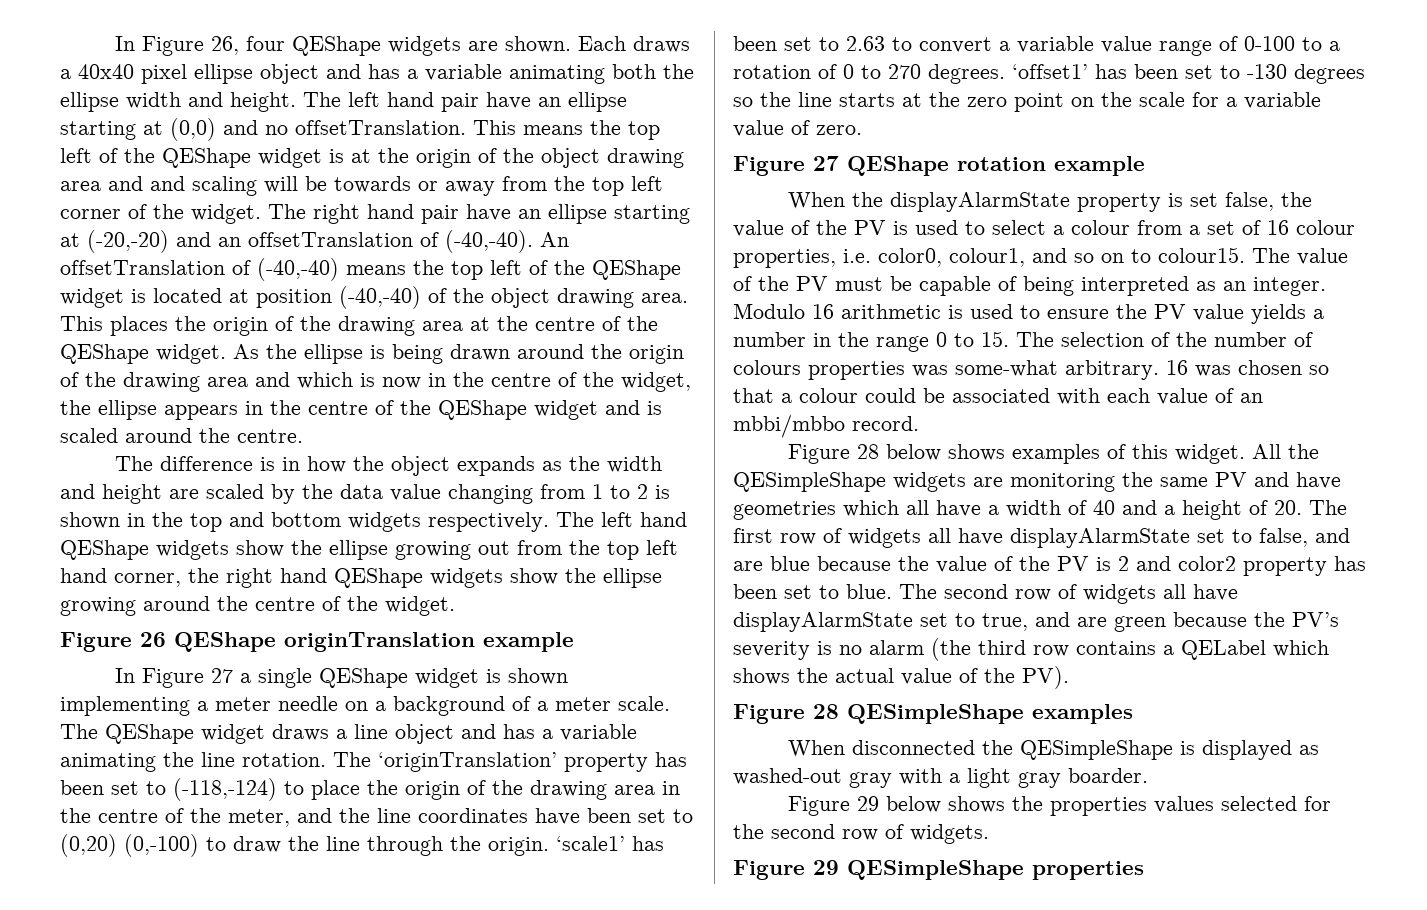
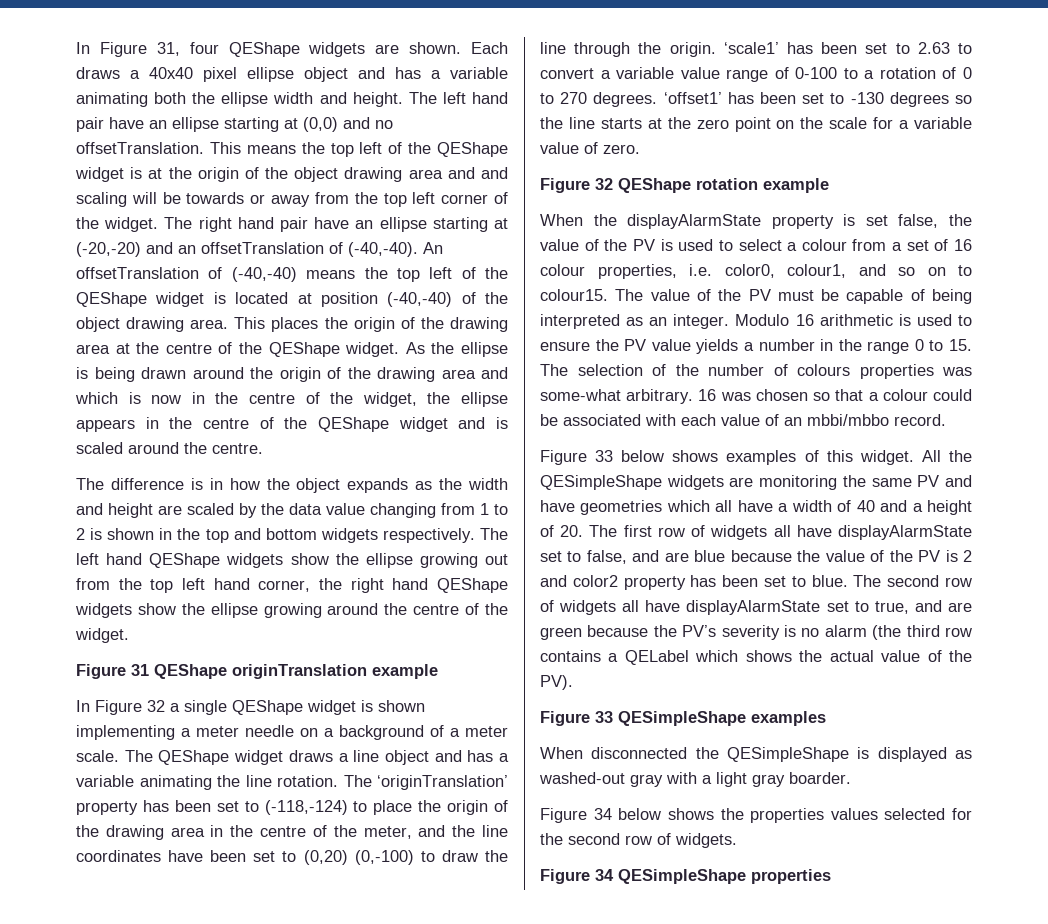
- In Figure 26, four QEShape widgets are shown.
+ In Figure 31, four QEShape widgets are shown.
- Figure 26 QEShape originTranslation example
+ Figure 31 QEShape originTranslation example
- In Figure 27 a single QEShape widget is shown implementing a meter needle on a background of a meter scale.
+ In Figure 32 a single QEShape widget is shown implementing a meter needle on a background of a meter scale.
- Figure 27 QEShape rotation example
+ Figure 32 QEShape rotation example
- Figure 28 below shows examples of this widget.
+ Figure 33 below shows examples of this widget.
- Figure 28 QESimpleShape examples
+ Figure 33 QESimpleShape examples
- Figure 29 below shows the properties values selected for the second row of widgets.
+ Figure 34 below shows the properties values selected for the second row of widgets.
- Figure 29 QESimpleShape properties
+ Figure 34 QESimpleShape properties

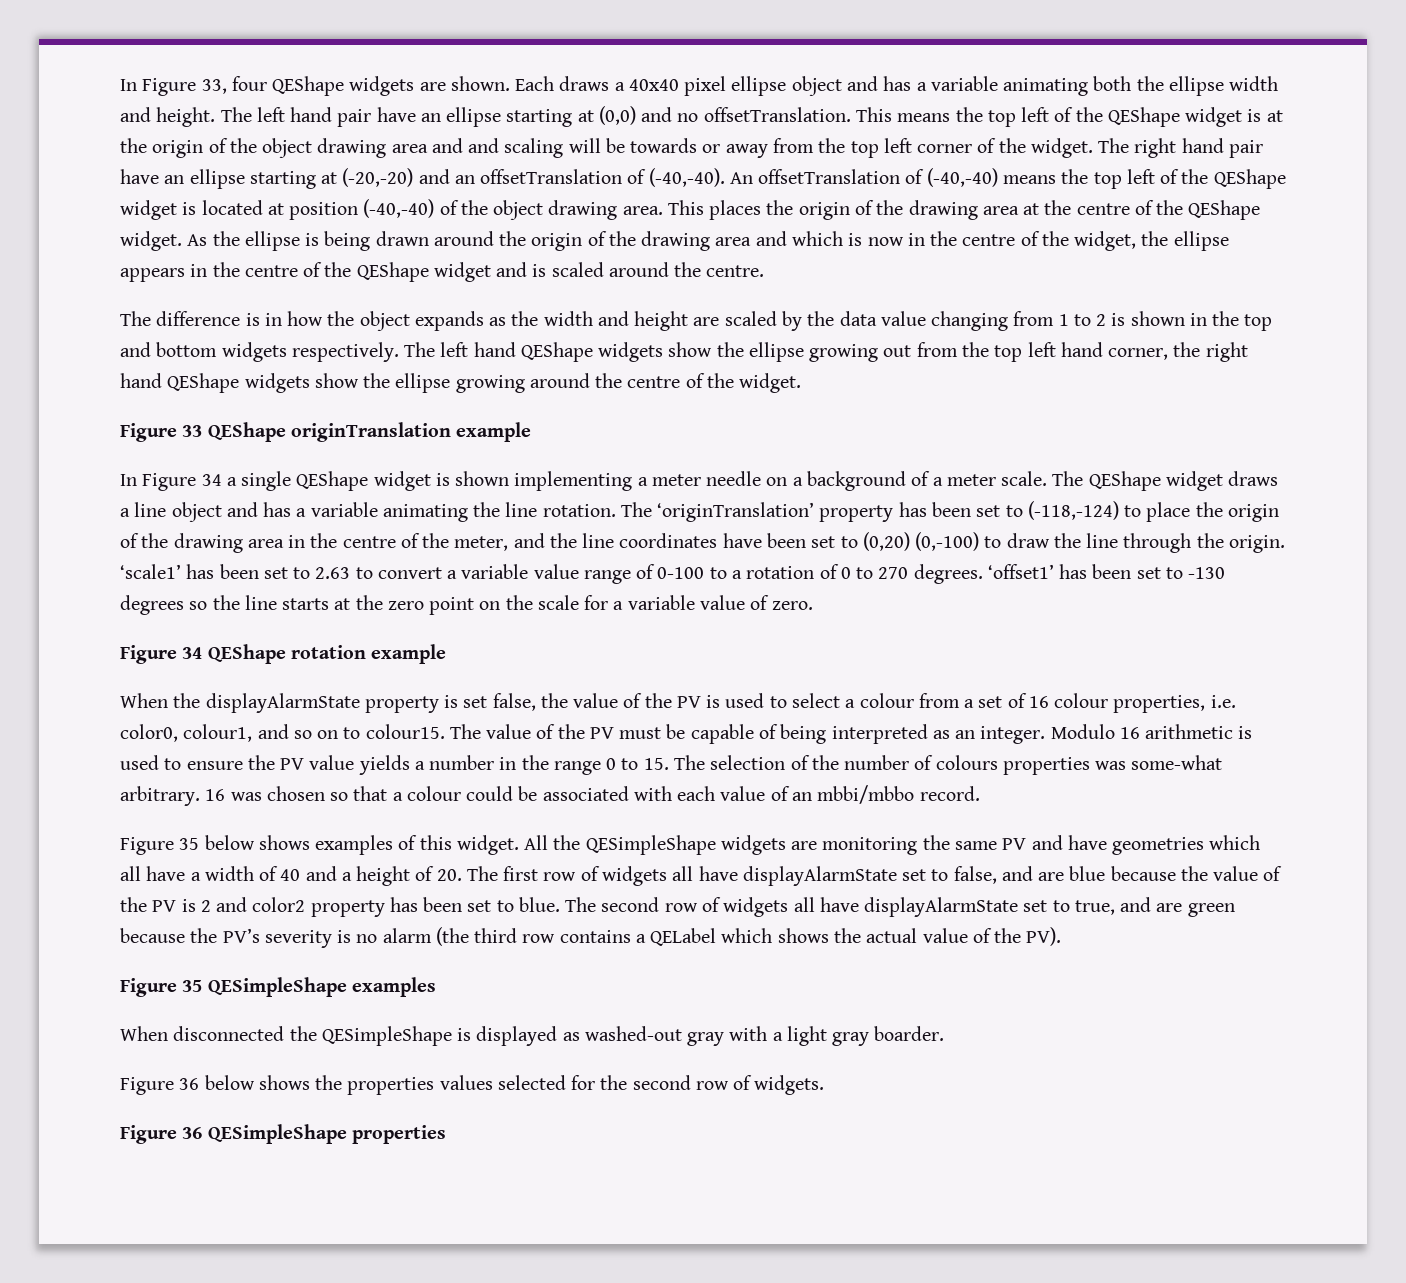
- In Figure 31, four QEShape widgets are shown.
+ In Figure 33, four QEShape widgets are shown.
- Figure 31 QEShape originTranslation example
+ Figure 33 QEShape originTranslation example
- In Figure 32 a single QEShape widget is shown implementing a meter needle on a background of a meter scale.
+ In Figure 34 a single QEShape widget is shown implementing a meter needle on a background of a meter scale.
- Figure 32 QEShape rotation example
+ Figure 34 QEShape rotation example
- Figure 33 below shows examples of this widget.
+ Figure 35 below shows examples of this widget.
- Figure 33 QESimpleShape examples
+ Figure 35 QESimpleShape examples
- Figure 34 below shows the properties values selected for the second row of widgets.
+ Figure 36 below shows the properties values selected for the second row of widgets.
- Figure 34 QESimpleShape properties
+ Figure 36 QESimpleShape properties

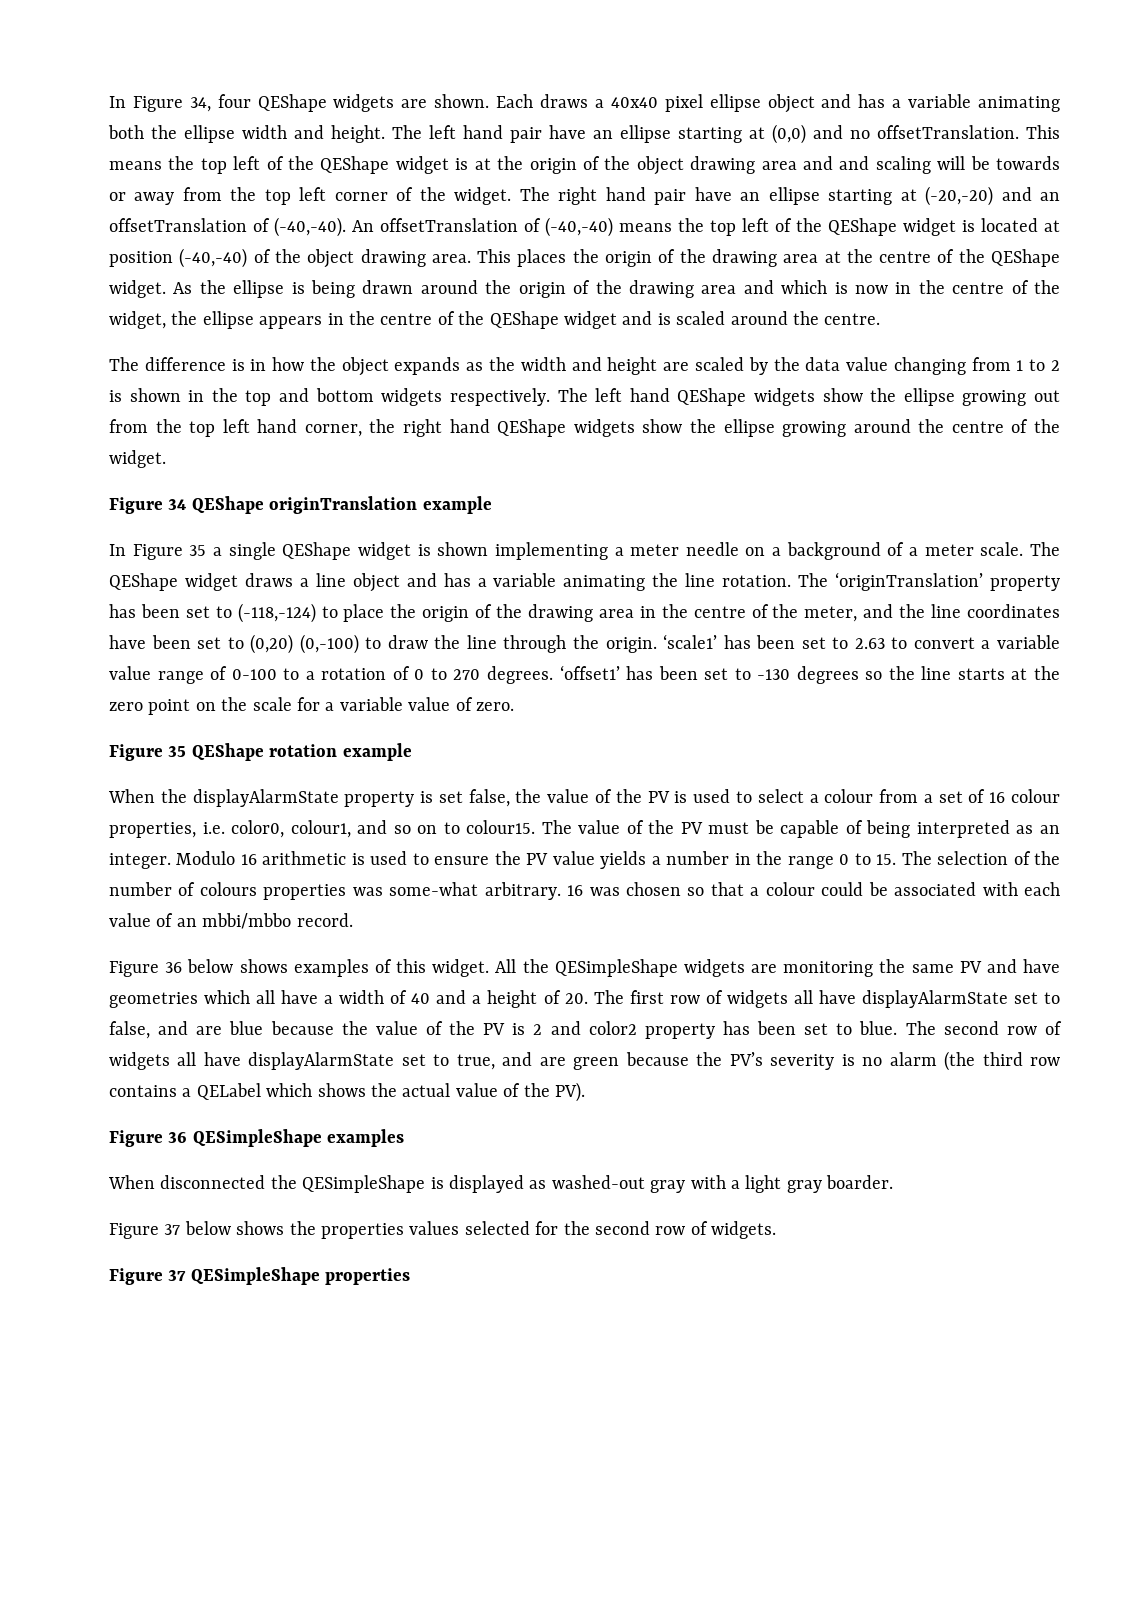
- In Figure 33, four QEShape widgets are shown.
+ In Figure 34, four QEShape widgets are shown.
- Figure 33 QEShape originTranslation example
+ Figure 34 QEShape originTranslation example
- In Figure 34 a single QEShape widget is shown implementing a meter needle on a background of a meter scale.
+ In Figure 35 a single QEShape widget is shown implementing a meter needle on a background of a meter scale.
- Figure 34 QEShape rotation example
+ Figure 35 QEShape rotation example
- Figure 35 below shows examples of this widget.
+ Figure 36 below shows examples of this widget.
- Figure 35 QESimpleShape examples
+ Figure 36 QESimpleShape examples
- Figure 36 below shows the properties values selected for the second row of widgets.
+ Figure 37 below shows the properties values selected for the second row of widgets.
- Figure 36 QESimpleShape properties
+ Figure 37 QESimpleShape properties

